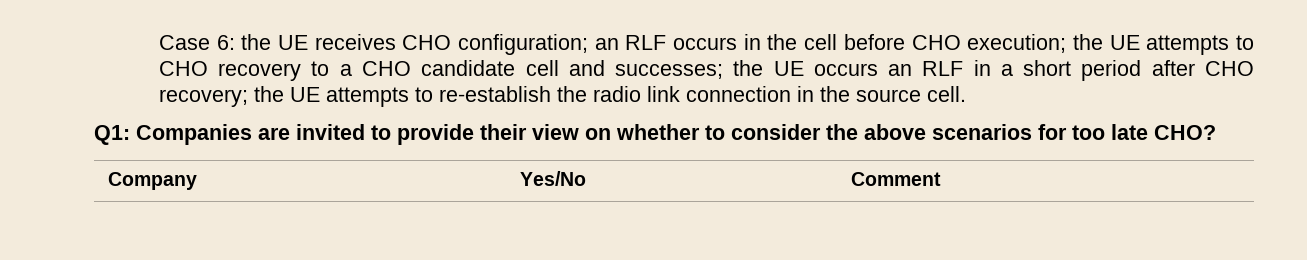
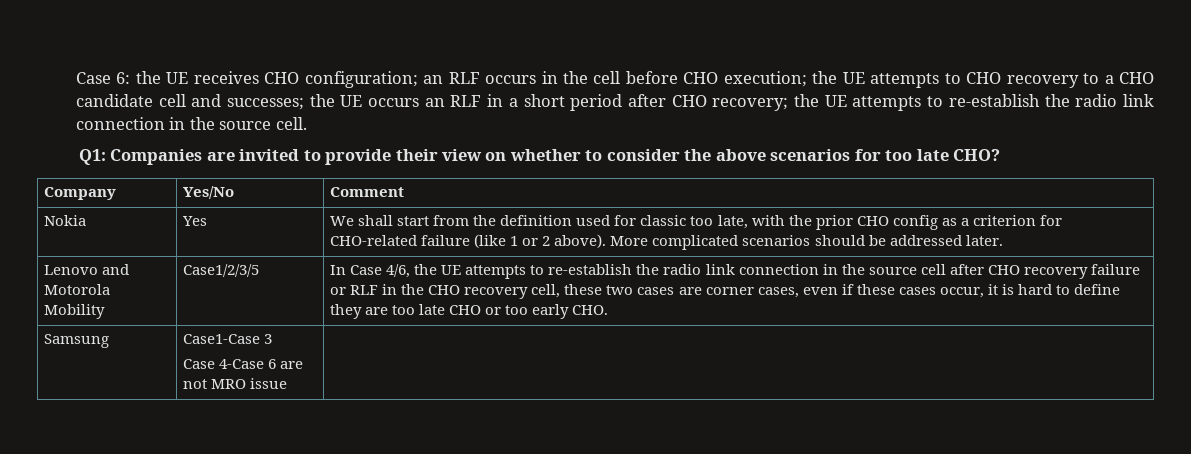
+ Nokia | Yes | We shall start from the definition used for classic too late, with the prior CHO config as a criterion for CHO-related failure (like 1 or 2 above). More complicated scenarios should be addressed later.
+ Lenovo and Motorola Mobility | Case1/2/3/5 | In Case 4/6, the UE attempts to re-establish the radio link connection in the source cell after CHO recovery failure or RLF in the CHO recovery cell, these two cases are corner cases, even if these cases occur, it is hard to define they are too late CHO or too early CHO.
+ Samsung | Case1-Case 3
+ Case 4-Case 6 are not MRO issue |

